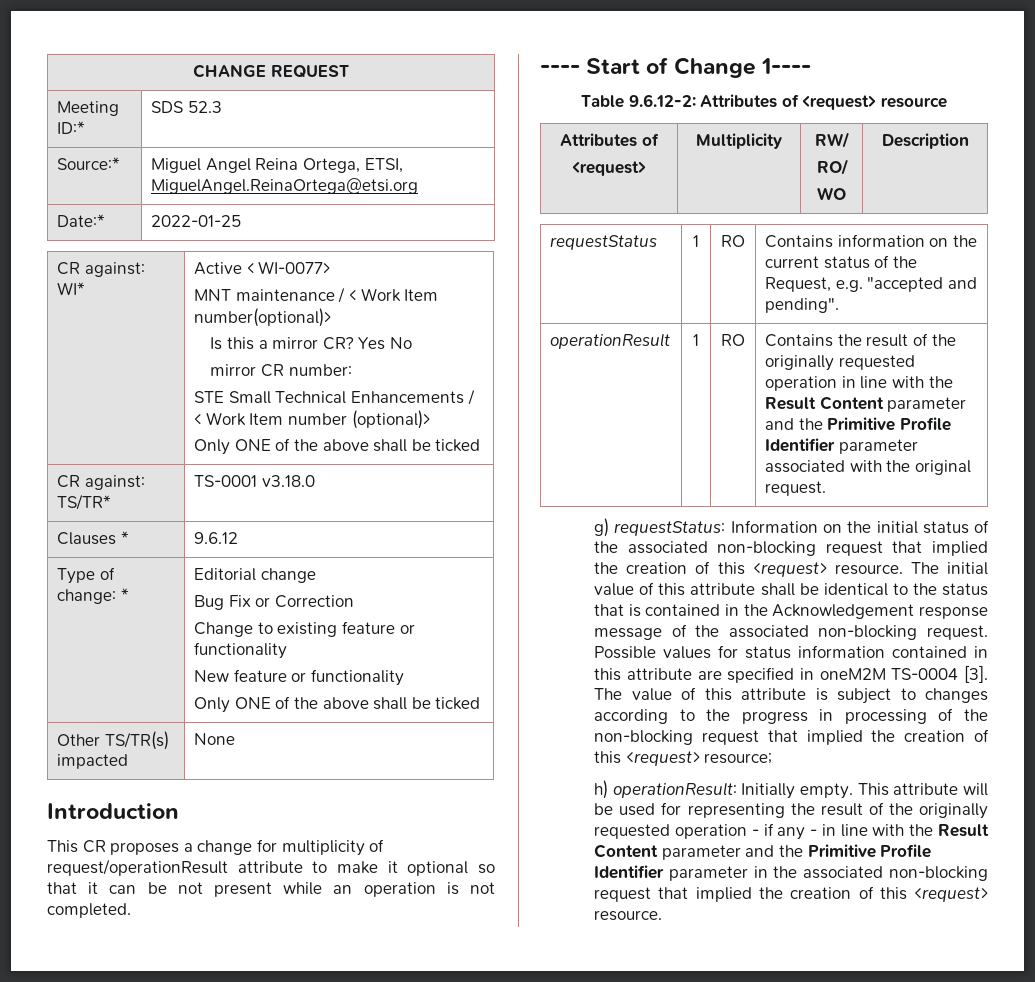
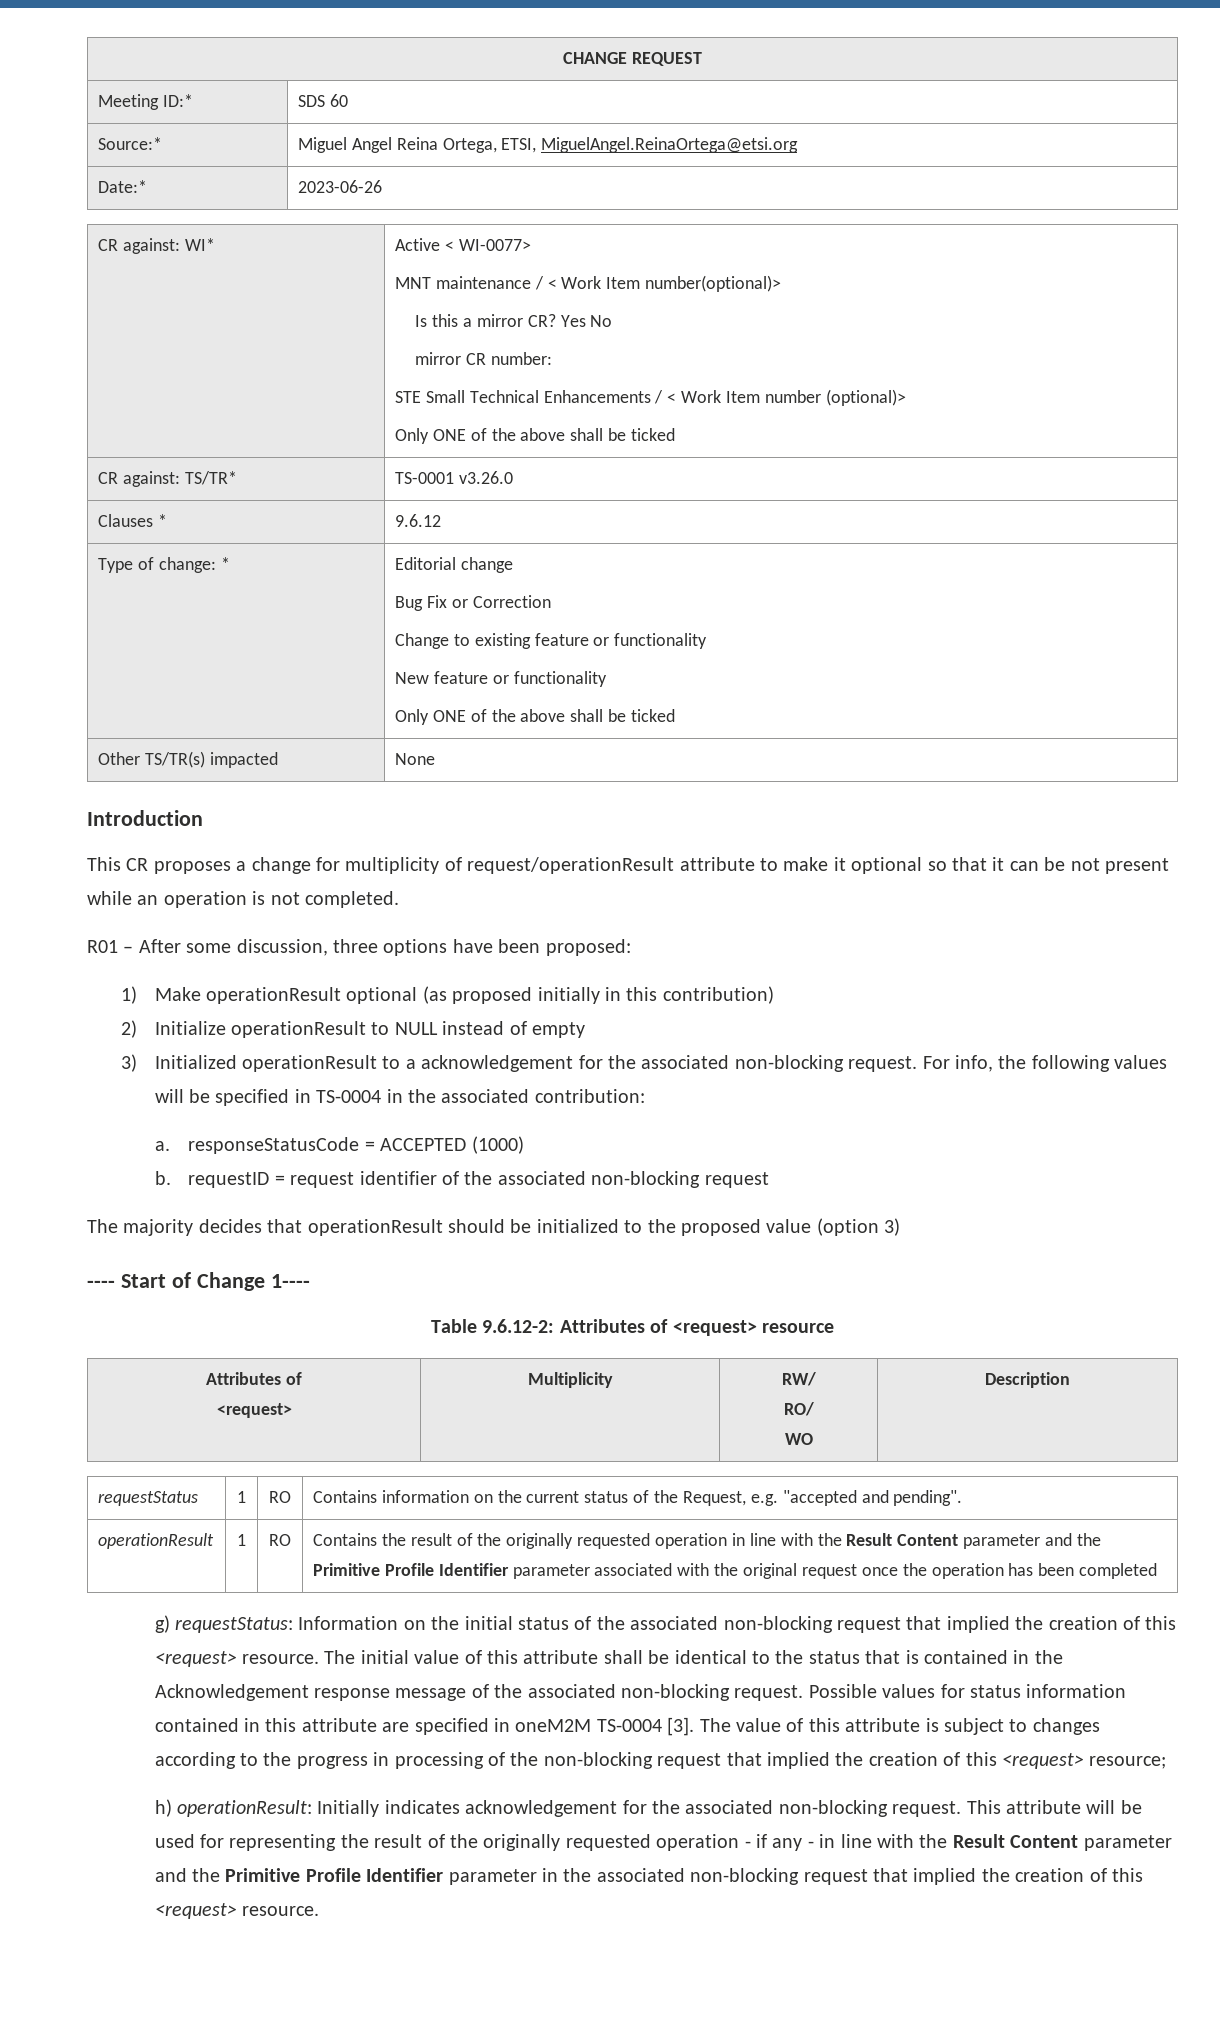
- Meeting ID:* | SDS 52.3
+ Meeting ID:* | SDS 60
- Date:* | 2022-01-25
+ Date:* | 2023-06-26
- CR against: TS/TR* | TS-0001 v3.18.0
+ CR against: TS/TR* | TS-0001 v3.26.0
+ R01 – After some discussion, three options have been proposed:
+ 1) Make operationResult optional (as proposed initially in this contribution)
+ 2) Initialize operationResult to NULL instead of empty
+ 3) Initialized operationResult to a acknowledgement for the associated non-blocking request. For info, the following values will be specified in TS-0004 in the associated contribution:
+ a. responseStatusCode = ACCEPTED (1000)
+ b. requestID = request identifier of the associated non-blocking request
+ The majority decides that operationResult should be initialized to the proposed value (option 3)
- operationResult | 1 | RO | Contains the result of the originally requested operation in line with the Result Content parameter and the Primitive Profile Identifier parameter associated with the original request.
+ operationResult | 1 | RO | Contains the result of the originally requested operation in line with the Result Content parameter and the Primitive Profile Identifier parameter associated with the original request once the operation has been completed
- h) operationResult: Initially empty.
+ h) operationResult: Initially indicates acknowledgement for the associated non-blocking request.

